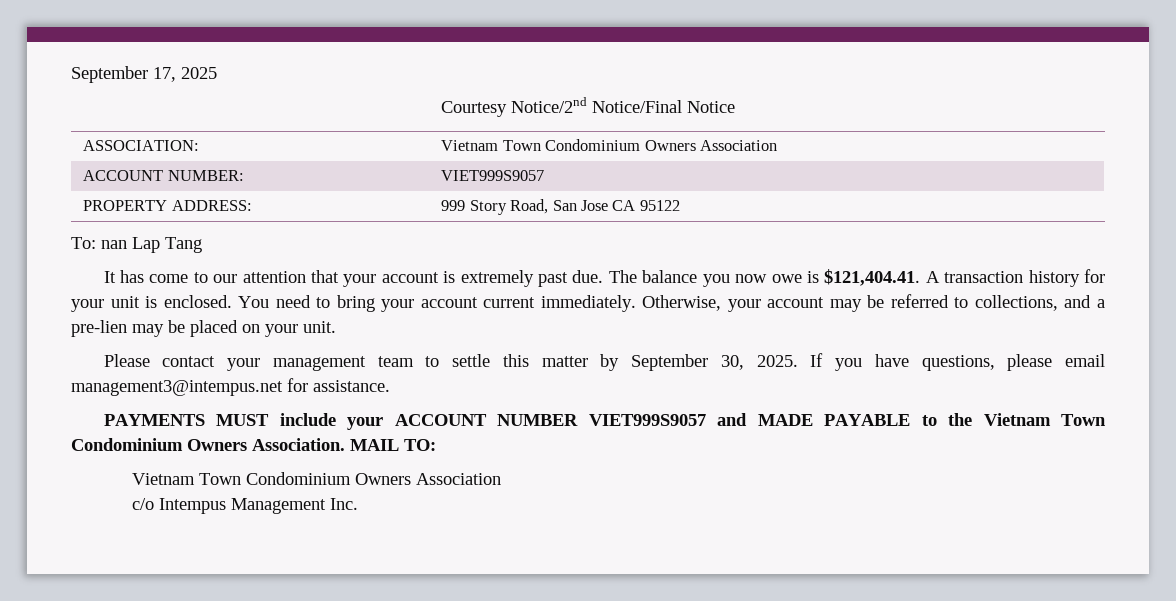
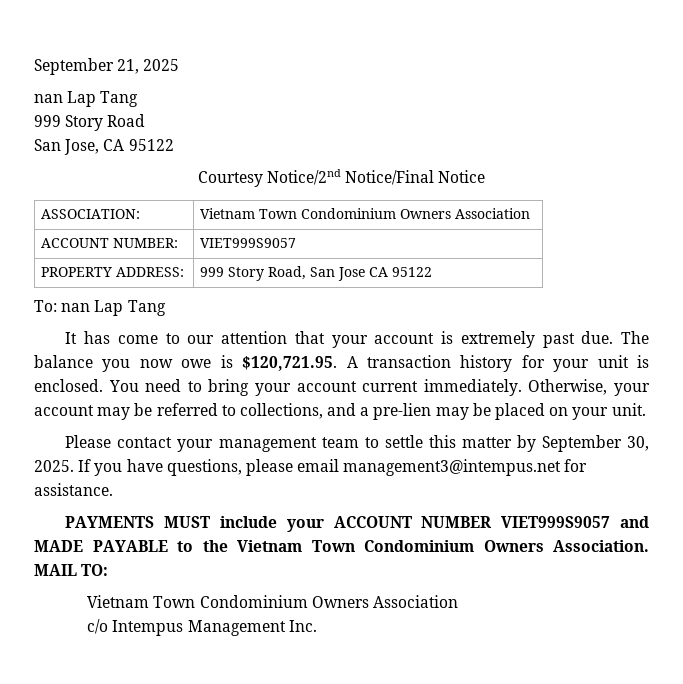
- September 17, 2025
+ September 21, 2025
+ nan Lap Tang
+ 999 Story Road
+ San Jose, CA 95122
- The balance you now owe is $121,404.41. A transaction history for your unit is enclosed.
+ The balance you now owe is $120,721.95. A transaction history for your unit is enclosed.

